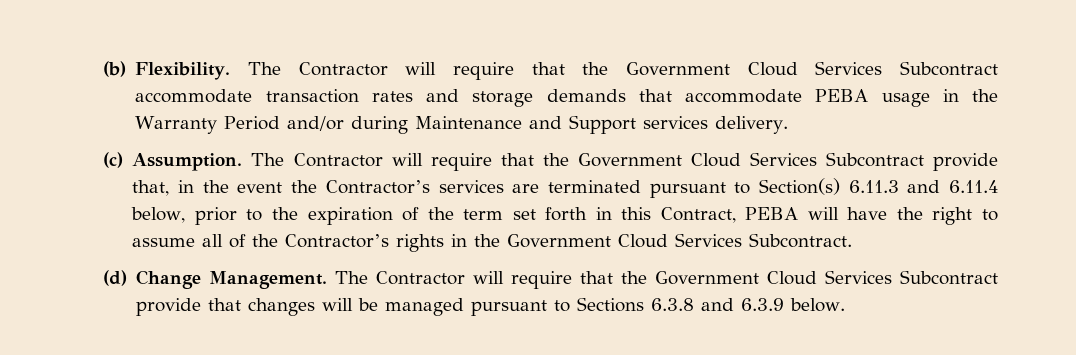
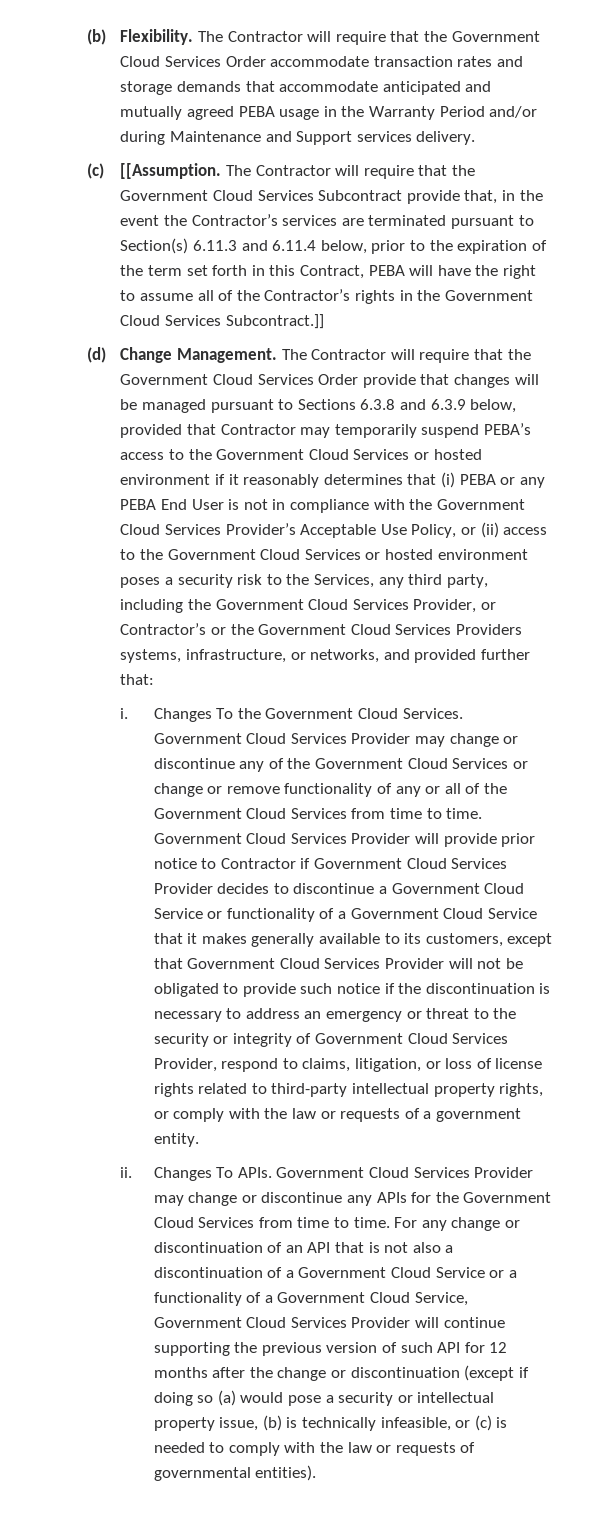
- The Contractor will require that the Government Cloud Services Subcontract accommodate transaction rates and storage demands that accommodate PEBA usage in the Warranty Period and/or during Maintenance and Support services delivery.
+ The Contractor will require that the Government Cloud Services Order accommodate transaction rates and storage demands that accommodate anticipated and mutually agreed PEBA usage in the Warranty Period and/or during Maintenance and Support services delivery.
- (c) Assumption.
+ (c) [[Assumption.
- The Contractor will require that the Government Cloud Services Subcontract provide that, in the event the Contractor’s services are terminated pursuant to Section(s) 6.11.3 and 6.11.4 below, prior to the expiration of the term set forth in this Contract, PEBA will have the right to assume all of the Contractor’s rights in the Government Cloud Services Subcontract.
+ The Contractor will require that the Government Cloud Services Subcontract provide that, in the event the Contractor’s services are terminated pursuant to Section(s) 6.11.3 and 6.11.4 below, prior to the expiration of the term set forth in this Contract, PEBA will have the right to assume all of the Contractor’s rights in the Government Cloud Services Subcontract.]]
- The Contractor will require that the Government Cloud Services Subcontract provide that changes will be managed pursuant to Sections 6.3.8 and 6.3.9 below.
+ The Contractor will require that the Government Cloud Services Order provide that changes will be managed pursuant to Sections 6.3.8 and 6.3.9 below, provided that Contractor may temporarily suspend PEBA’s access to the Government Cloud Services or hosted environment if it reasonably determines that (i) PEBA or any PEBA End User is not in compliance with the Government Cloud Services Provider’s Acceptable Use Policy, or (ii) access to the Government Cloud Services or hosted environment poses a security risk to the Services, any third party, including the Government Cloud Services Provider, or Contractor’s or the Government Cloud Services Providers systems, infrastructure, or networks, and provided further that:
+ i. Changes To the Government Cloud Services. Government Cloud Services Provider may change or discontinue any of the Government Cloud Services or change or remove functionality of any or all of the Government Cloud Services from time to time. Government Cloud Services Provider will provide prior notice to Contractor if Government Cloud Services Provider decides to discontinue a Government Cloud Service or functionality of a Government Cloud Service that it makes generally available to its customers, except that Government Cloud Services Provider will not be obligated to provide such notice if the discontinuation is necessary to address an emergency or threat to the security or integrity of Government Cloud Services Provider, respond to claims, litigation, or loss of license rights related to third-party intellectual property rights, or comply with the law or requests of a government entity.
+ ii. Changes To APIs. Government Cloud Services Provider may change or discontinue any APIs for the Government Cloud Services from time to time. For any change or discontinuation of an API that is not also a discontinuation of a Government Cloud Service or a functionality of a Government Cloud Service, Government Cloud Services Provider will continue supporting the previous version of such API for 12 months after the change or discontinuation (except if doing so (a) would pose a security or intellectual property issue, (b) is technically infeasible, or (c) is needed to comply with the law or requests of governmental entities).

